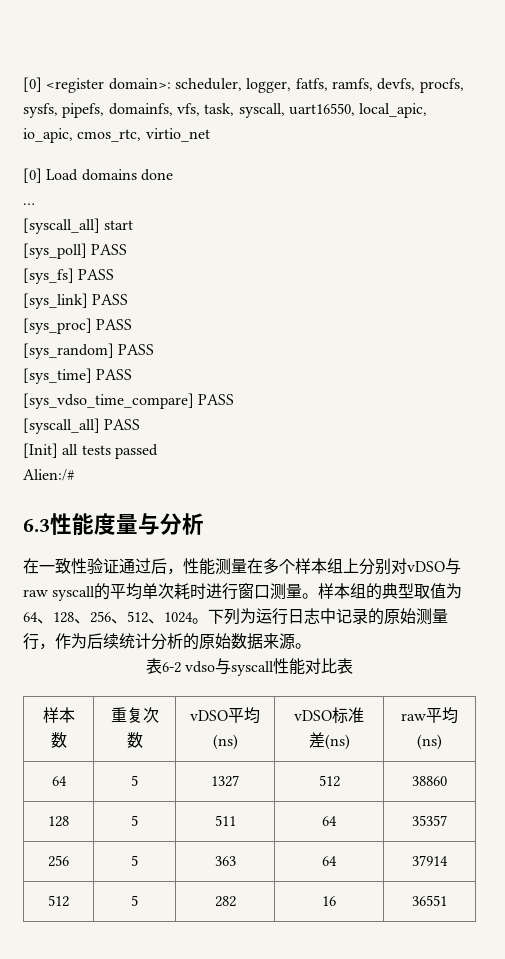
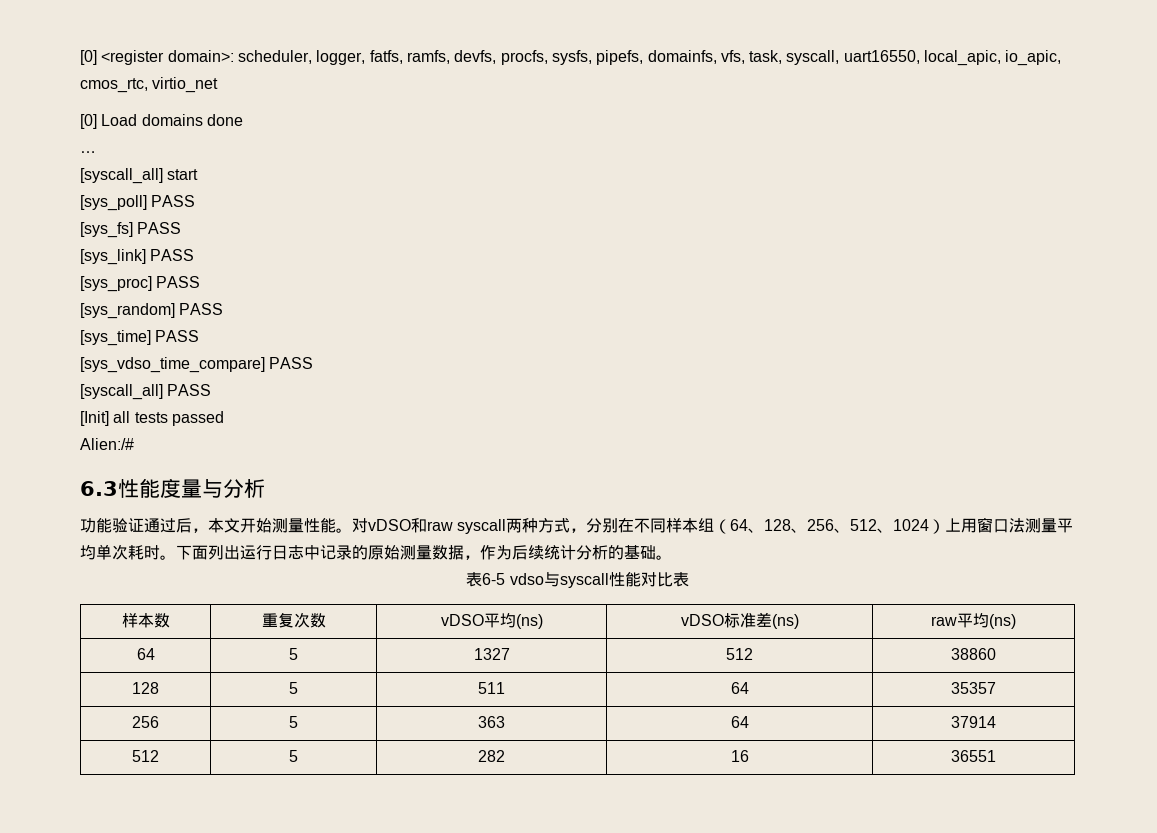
- 在一致性验证通过后，性能测量在多个样本组上分别对vDSO与raw syscall的平均单次耗时进行窗口测量。样本组的典型取值为64、128、256、512、1024。下列为运行日志中记录的原始测量行，作为后续统计分析的原始数据来源。
+ 功能验证通过后，本文开始测量性能。对vDSO和raw syscall两种方式，分别在不同样本组（64、128、256、512、1024）上用窗口法测量平均单次耗时。下面列出运行日志中记录的原始测量数据，作为后续统计分析的基础。
- 表6-2 vdso与syscall性能对比表
+ 表6-5 vdso与syscall性能对比表

